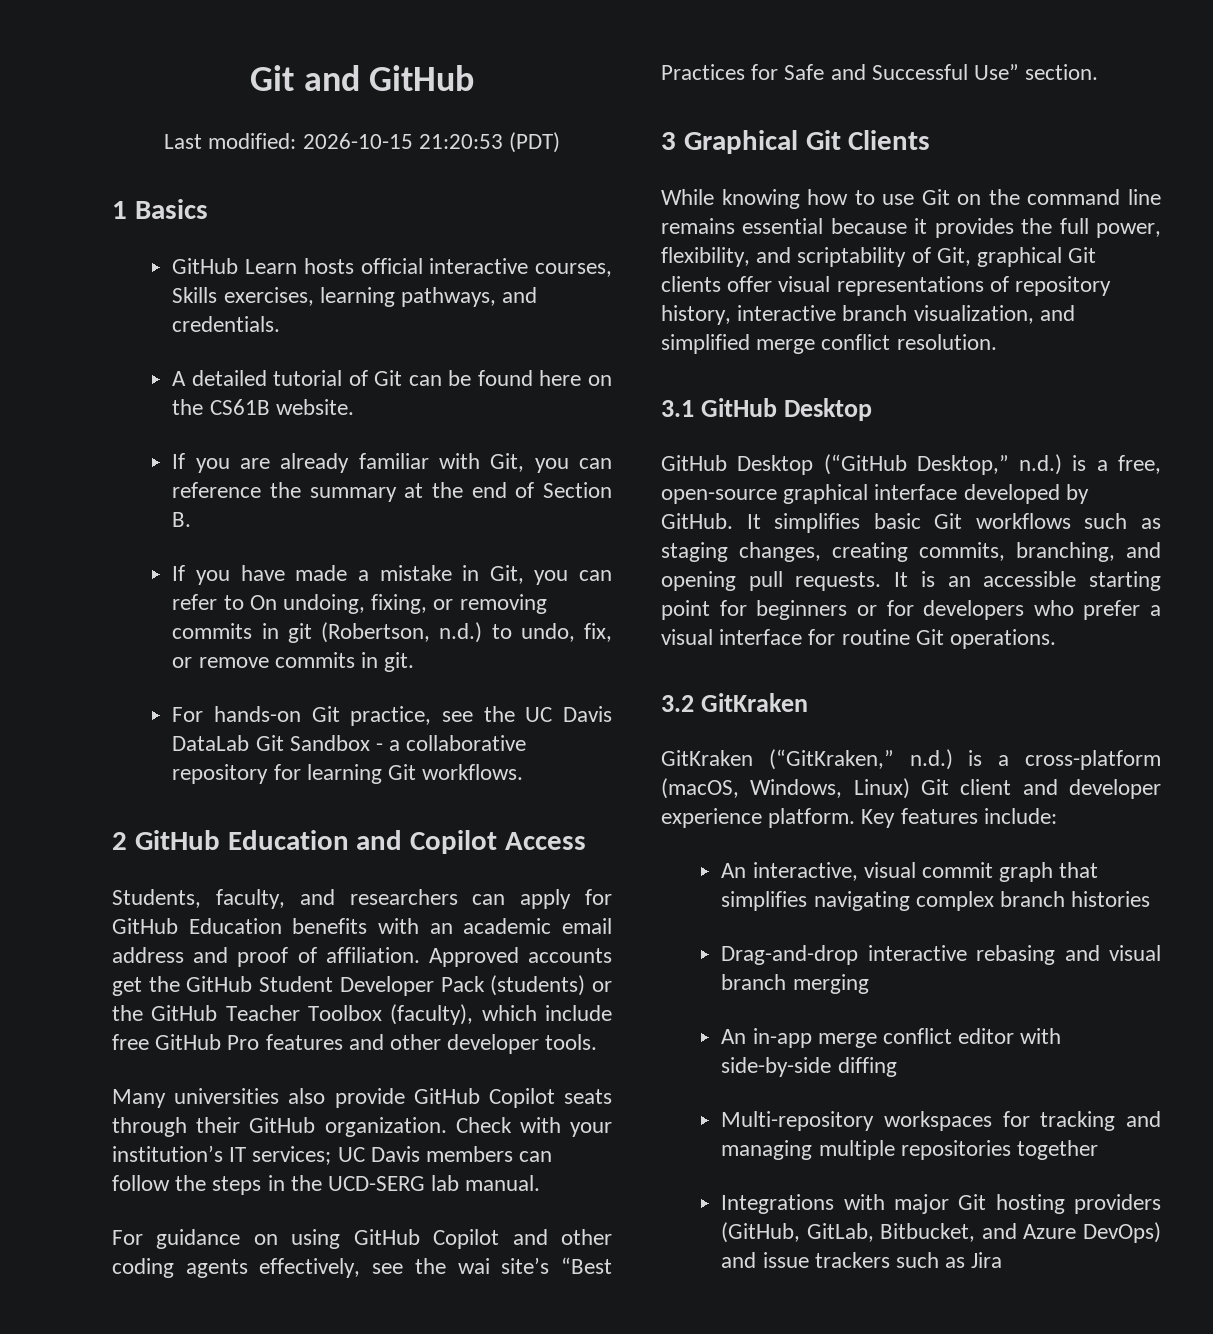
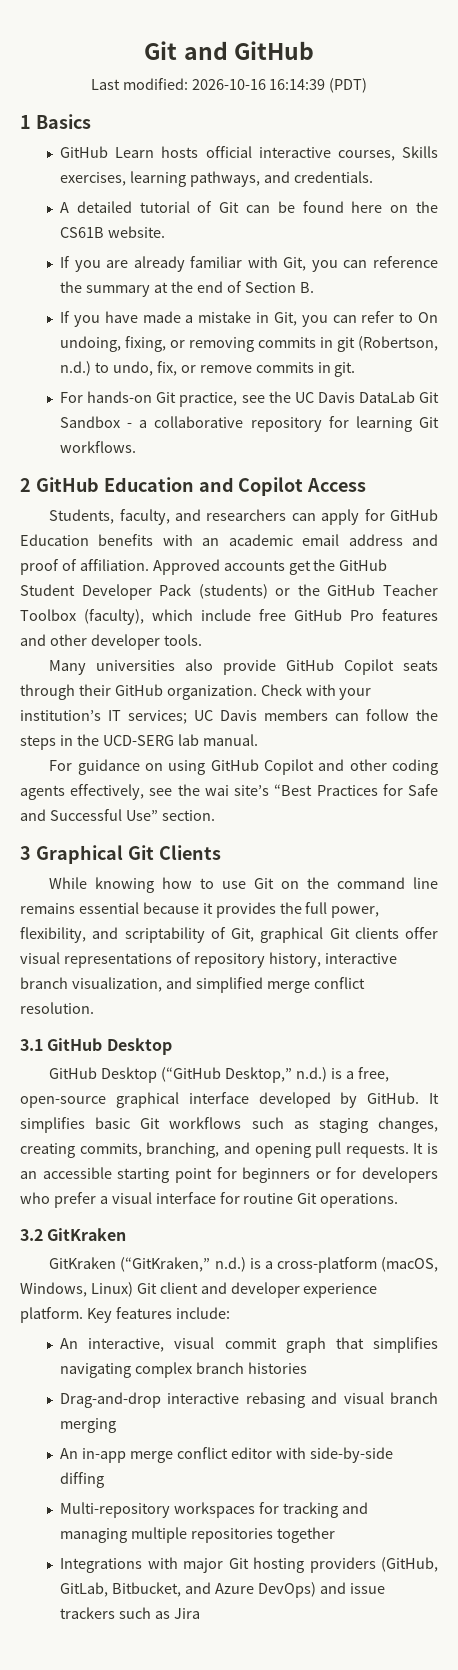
- Last modified: 2026-10-15 21:20:53 (PDT)
+ Last modified: 2026-10-16 16:14:39 (PDT)

